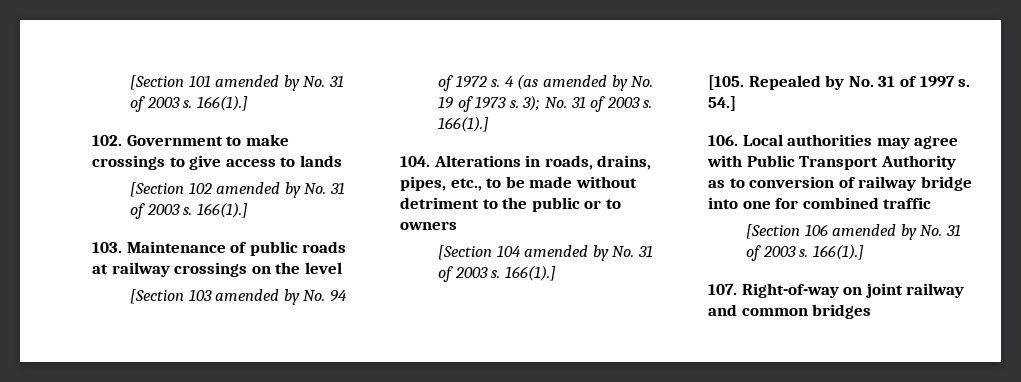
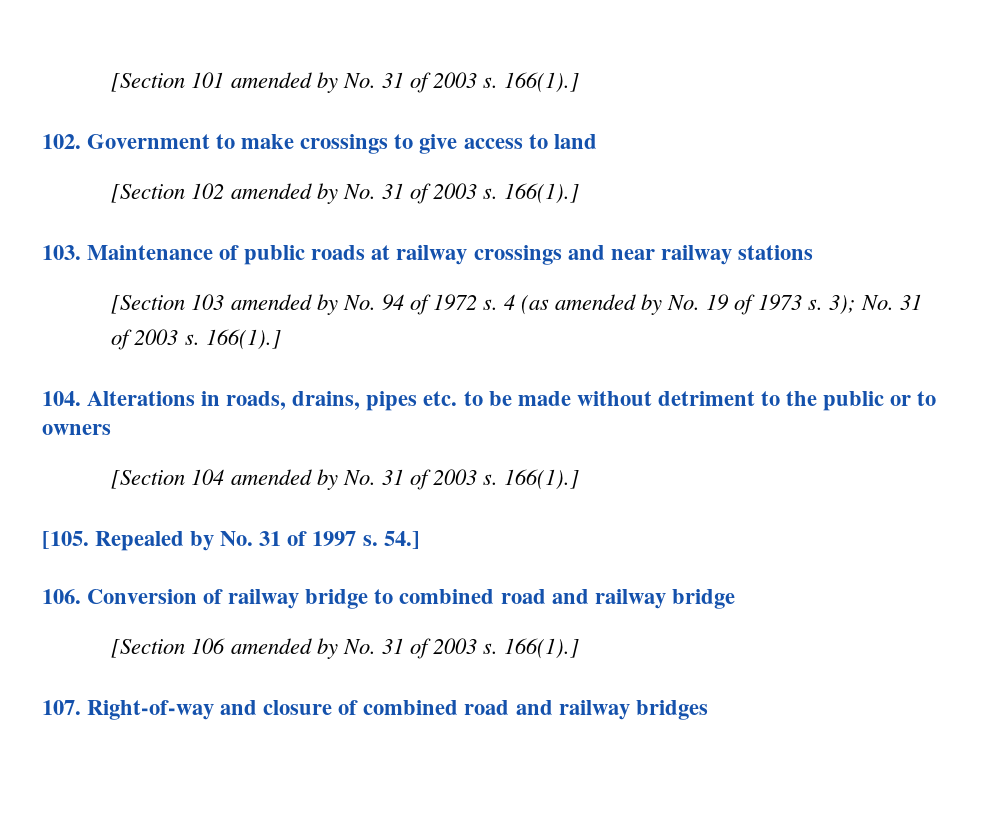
- 102. Government to make crossings to give access to lands
+ 102. Government to make crossings to give access to land
- 103. Maintenance of public roads at railway crossings on the level
+ 103. Maintenance of public roads at railway crossings and near railway stations
- 104. Alterations in roads, drains, pipes, etc., to be made without detriment to the public or to owners
+ 104. Alterations in roads, drains, pipes etc. to be made without detriment to the public or to owners
- 106. Local authorities may agree with Public Transport Authority as to conversion of railway bridge into one for combined traffic
+ 106. Conversion of railway bridge to combined road and railway bridge
- 107. Right-of-way on joint railway and common bridges
+ 107. Right-of-way and closure of combined road and railway bridges

